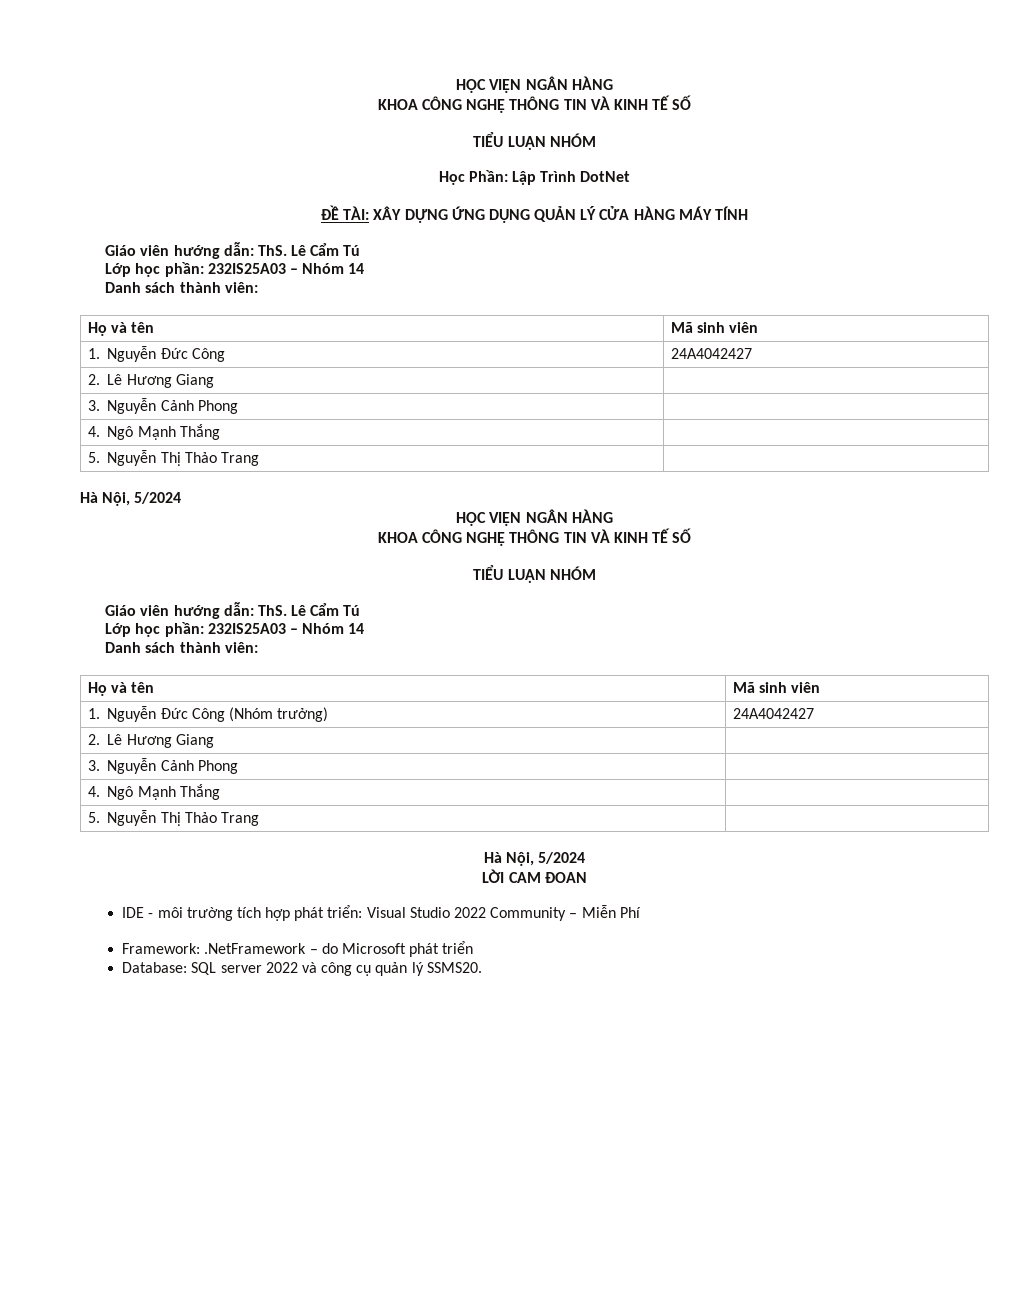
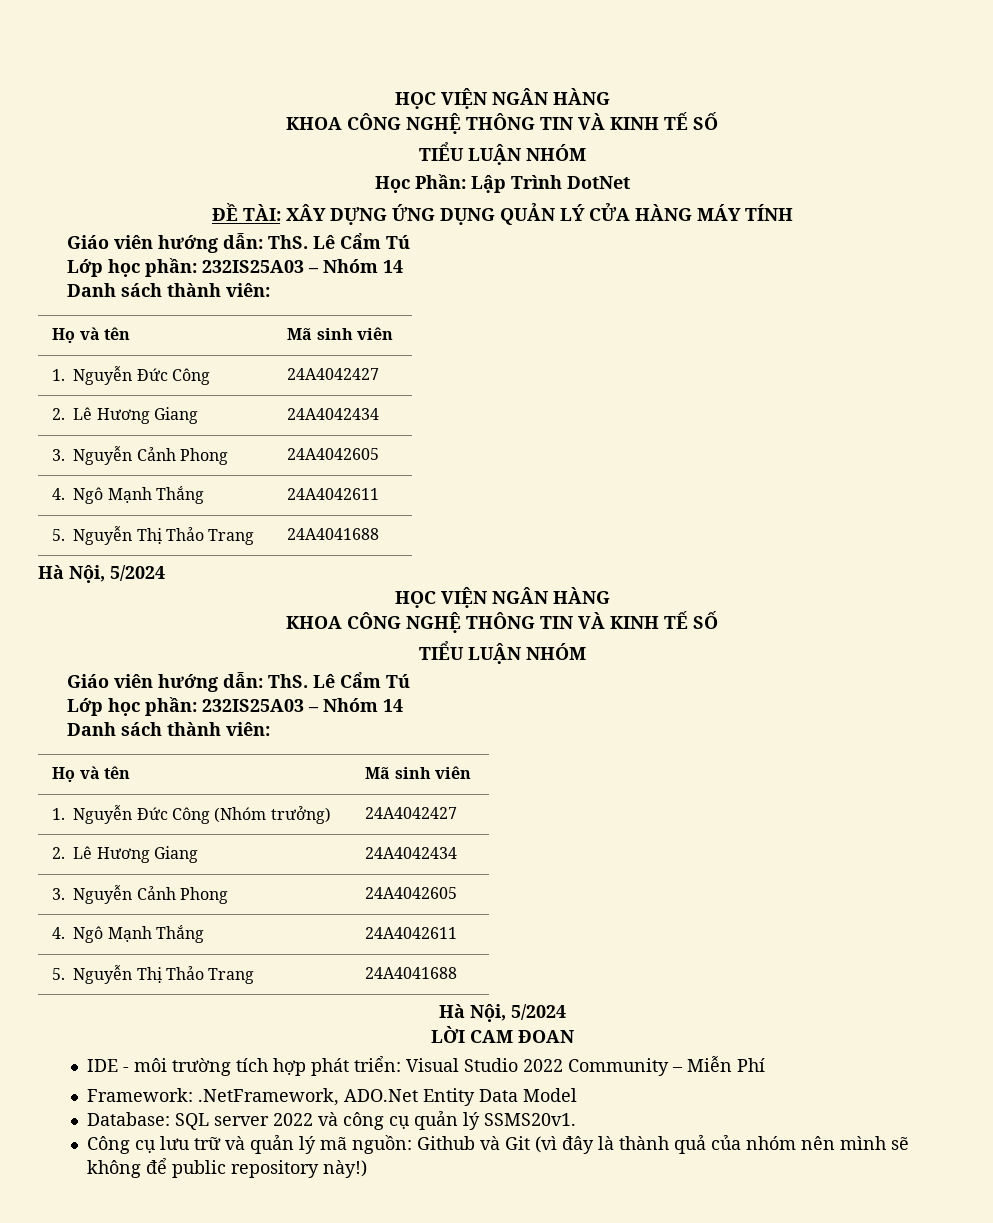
  1. Nguyễn Đức Công | 24A4042427
- 2. Lê Hương Giang |
- 3. Nguyễn Cảnh Phong |
- 4. Ngô Mạnh Thắng |
- 5. Nguyễn Thị Thảo Trang |
+ 2. Lê Hương Giang | 24A4042434
+ 3. Nguyễn Cảnh Phong | 24A4042605
+ 4. Ngô Mạnh Thắng | 24A4042611
+ 5. Nguyễn Thị Thảo Trang | 24A4041688
  1. Nguyễn Đức Công (Nhóm trưởng) | 24A4042427
- 2. Lê Hương Giang |
- 3. Nguyễn Cảnh Phong |
- 4. Ngô Mạnh Thắng |
- 5. Nguyễn Thị Thảo Trang |
+ 2. Lê Hương Giang | 24A4042434
+ 3. Nguyễn Cảnh Phong | 24A4042605
+ 4. Ngô Mạnh Thắng | 24A4042611
+ 5. Nguyễn Thị Thảo Trang | 24A4041688
- Framework: .NetFramework – do Microsoft phát triển
+ Framework: .NetFramework, ADO.Net Entity Data Model
- Database: SQL server 2022 và công cụ quản lý SSMS20.
+ Database: SQL server 2022 và công cụ quản lý SSMS20v1.
+ Công cụ lưu trữ và quản lý mã nguồn: Github và Git (vì đây là thành quả của nhóm nên mình sẽ không để public repository này!)

